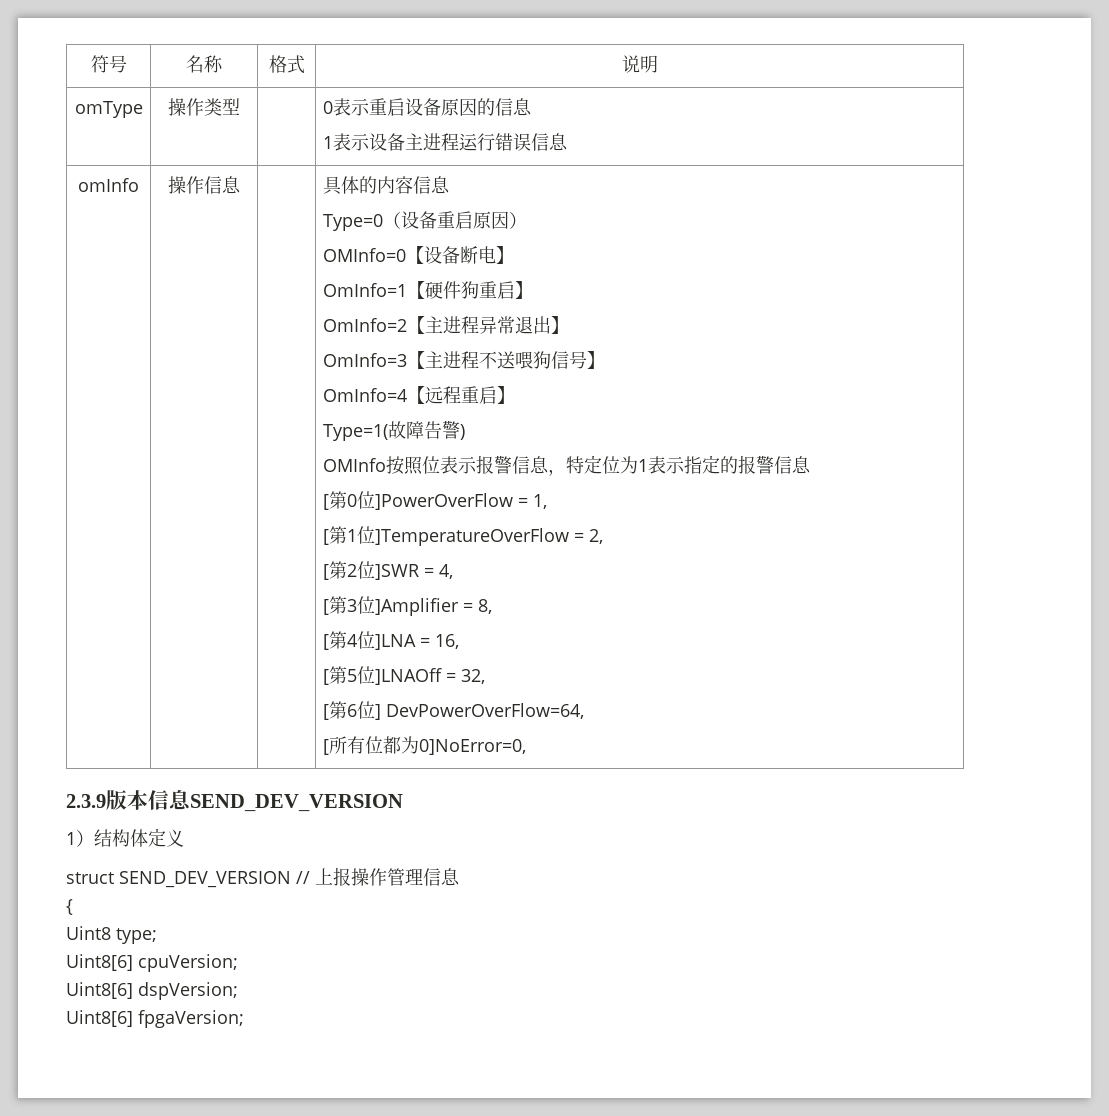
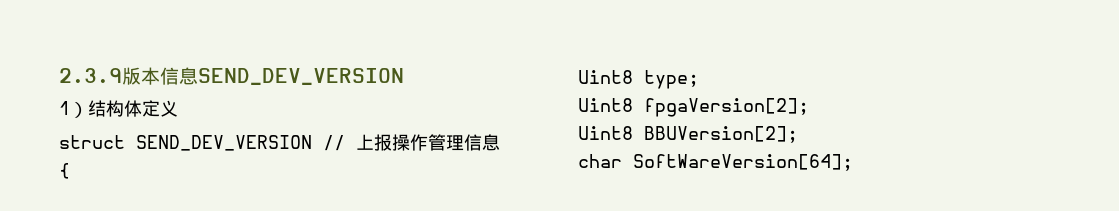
- 符号 | 名称 | 格式 | 说明
- omType | 操作类型 | | 0表示重启设备原因的信息
- 1表示设备主进程运行错误信息
- omInfo | 操作信息 | | 具体的内容信息
- Type=0（设备重启原因）
- OMInfo=0【设备断电】
- OmInfo=1【硬件狗重启】
- OmInfo=2【主进程异常退出】
- OmInfo=3【主进程不送喂狗信号】
- OmInfo=4【远程重启】
- Type=1(故障告警)
- OMInfo按照位表示报警信息，特定位为1表示指定的报警信息
- [第0位]PowerOverFlow = 1,
- [第1位]TemperatureOverFlow = 2,
- [第2位]SWR = 4,
- [第3位]Amplifier = 8,
- [第4位]LNA = 16,
- [第5位]LNAOff = 32,
- [第6位] DevPowerOverFlow=64,
- [所有位都为0]NoError=0,
- Uint8[6] cpuVersion;
- Uint8[6] dspVersion;
- Uint8[6] fpgaVersion;
+ Uint8 fpgaVersion[2];
+ Uint8 BBUVersion[2];
+ char SoftWareVersion[64];

